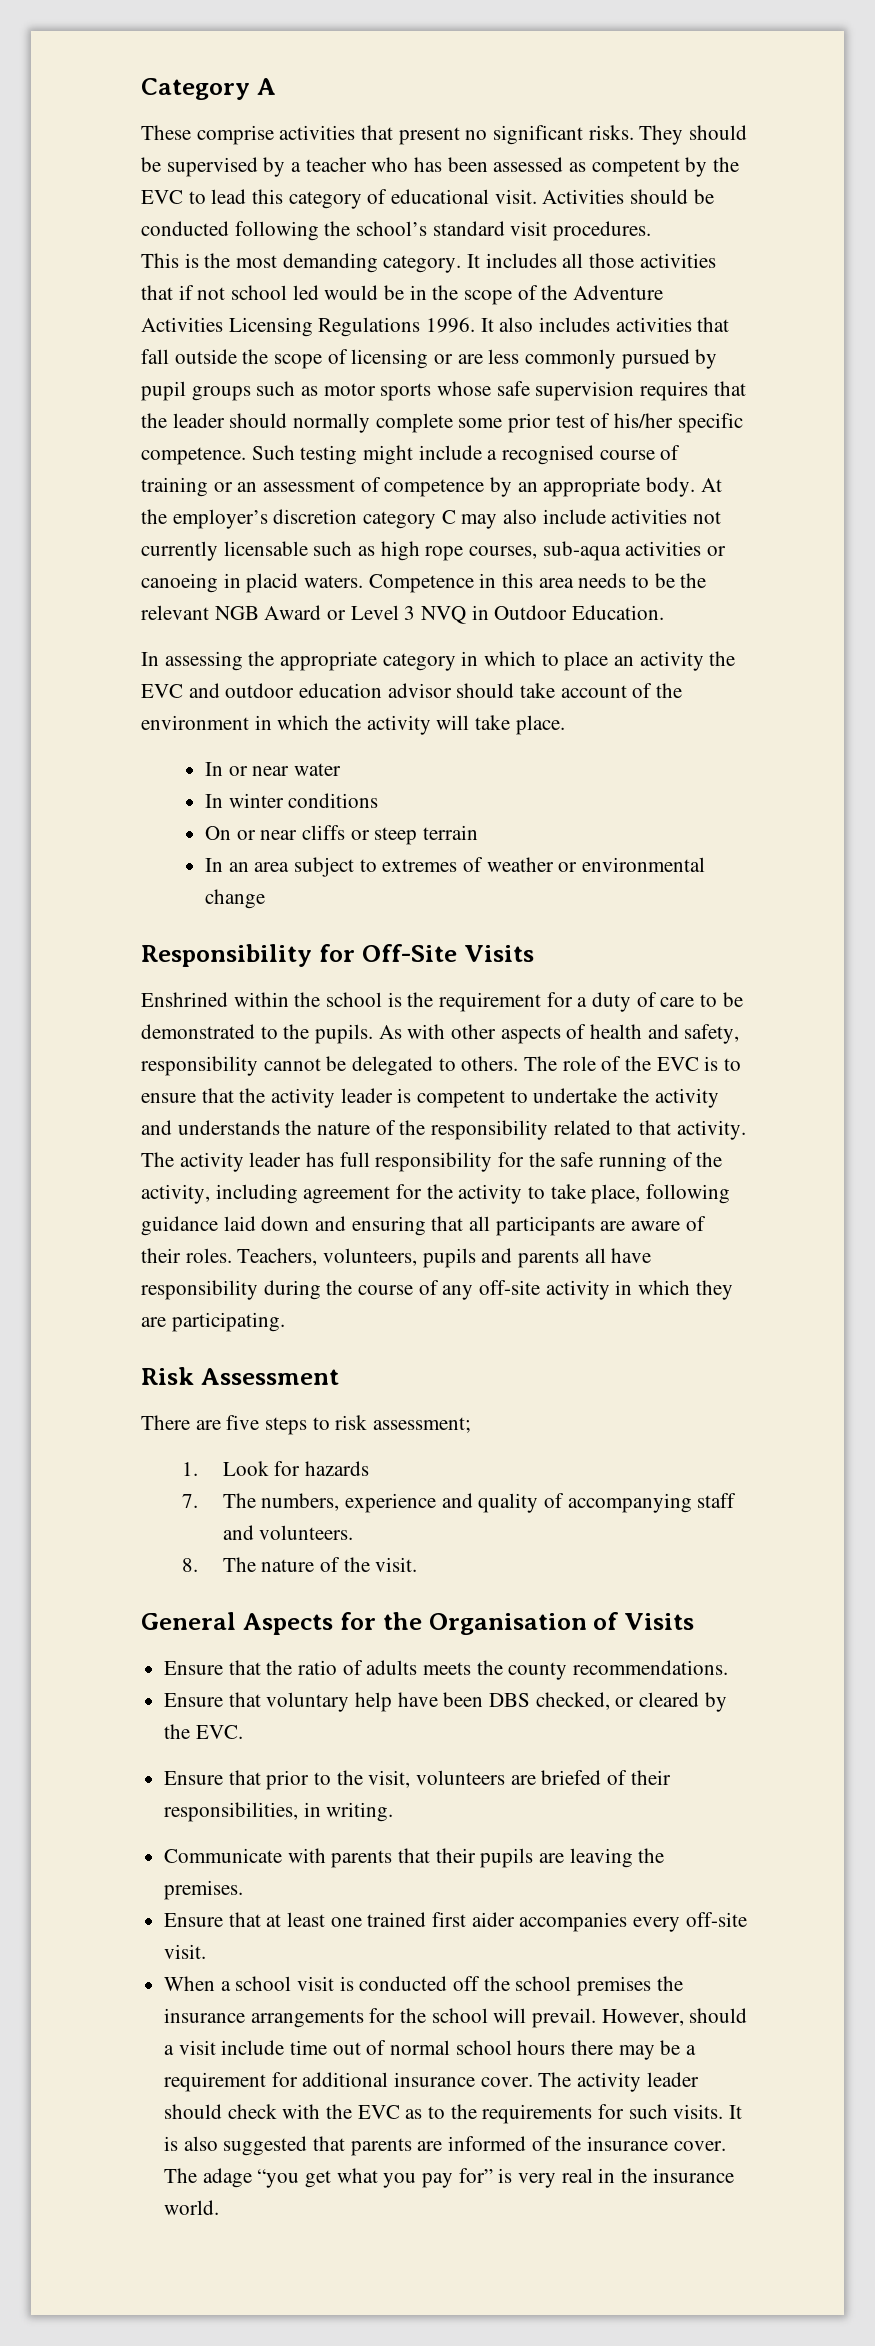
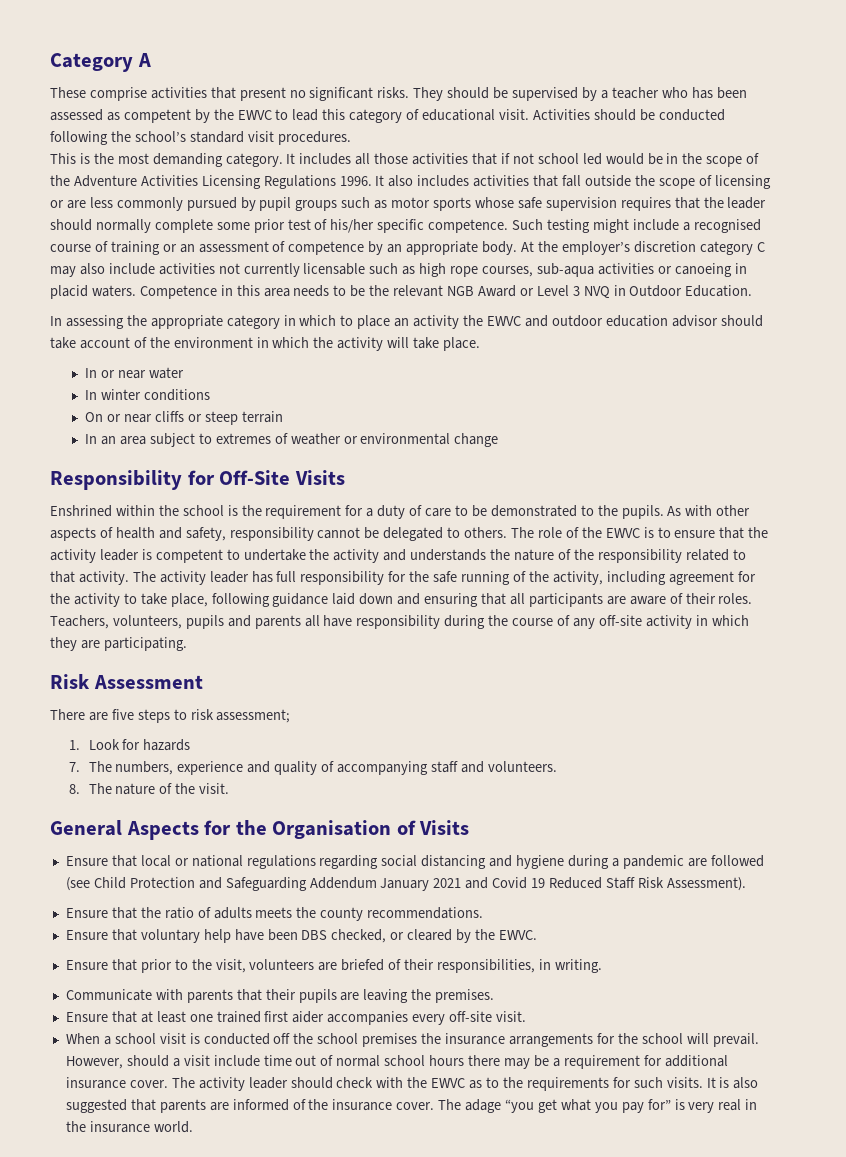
- They should be supervised by a teacher who has been assessed as competent by the EVC to lead this category of educational visit.
+ They should be supervised by a teacher who has been assessed as competent by the EWVC to lead this category of educational visit.
- In assessing the appropriate category in which to place an activity the EVC and outdoor education advisor should take account of the environment in which the activity will take place.
+ In assessing the appropriate category in which to place an activity the EWVC and outdoor education advisor should take account of the environment in which the activity will take place.
- The role of the EVC is to ensure that the activity leader is competent to undertake the activity and understands the nature of the responsibility related to that activity.
+ The role of the EWVC is to ensure that the activity leader is competent to undertake the activity and understands the nature of the responsibility related to that activity.
+ Ensure that local or national regulations regarding social distancing and hygiene during a pandemic are followed (see Child Protection and Safeguarding Addendum January 2021 and Covid 19 Reduced Staff Risk Assessment).
- Ensure that voluntary help have been DBS checked, or cleared by the EVC.
+ Ensure that voluntary help have been DBS checked, or cleared by the EWVC.
- The activity leader should check with the EVC as to the requirements for such visits.
+ The activity leader should check with the EWVC as to the requirements for such visits.

